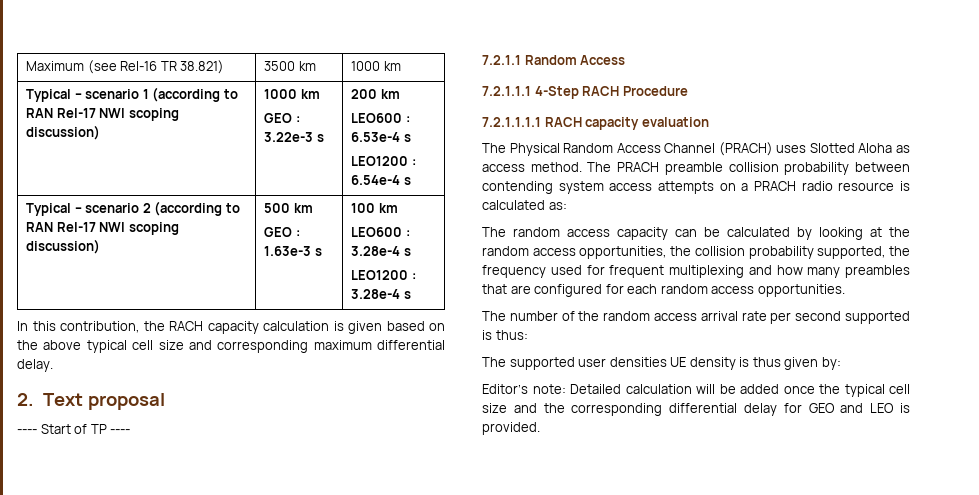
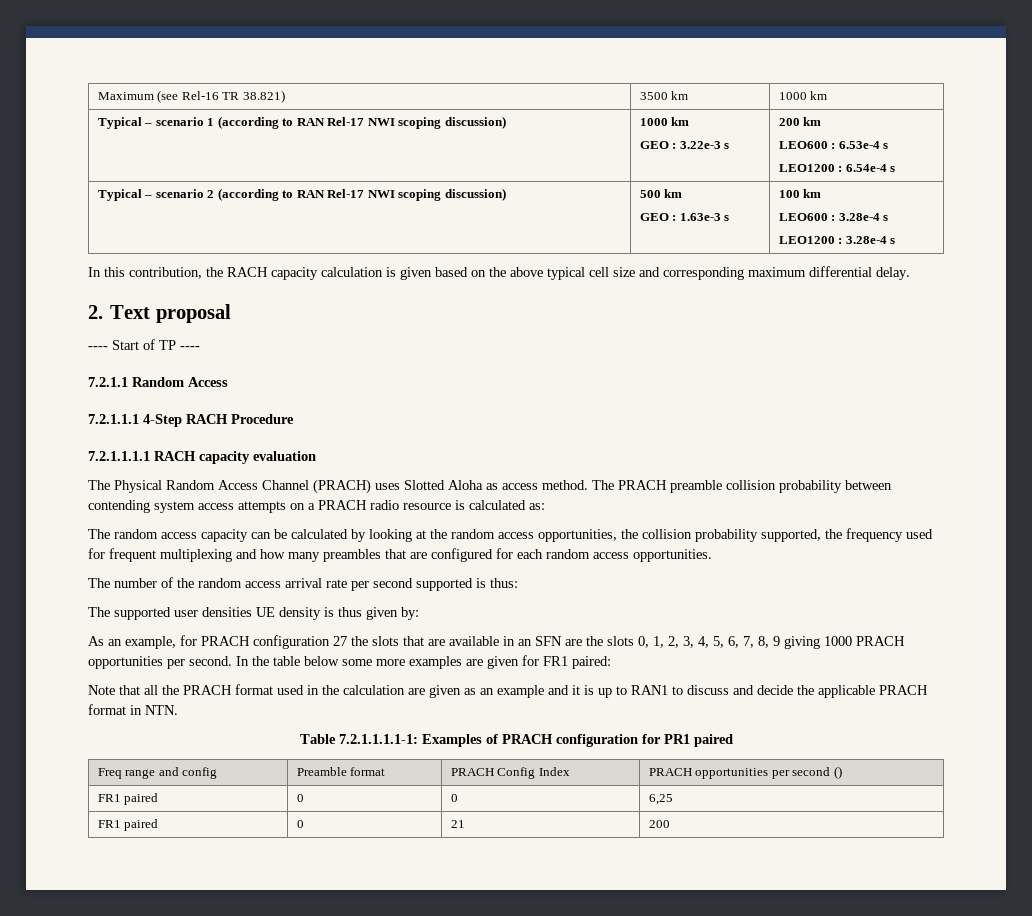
- Editor’s note: Detailed calculation will be added once the typical cell size and the corresponding differential delay for GEO and LEO is provided.
+ As an example, for PRACH configuration 27 the slots that are available in an SFN are the slots 0, 1, 2, 3, 4, 5, 6, 7, 8, 9 giving 1000 PRACH opportunities per second. In the table below some more examples are given for FR1 paired:
+ Note that all the PRACH format used in the calculation are given as an example and it is up to RAN1 to discuss and decide the applicable PRACH format in NTN.
+ Table 7.2.1.1.1.1-1: Examples of PRACH configuration for PR1 paired
+ Freq range and config | Preamble format | PRACH Config Index | PRACH opportunities per second ()
+ FR1 paired | 0 | 0 | 6,25
+ FR1 paired | 0 | 21 | 200

